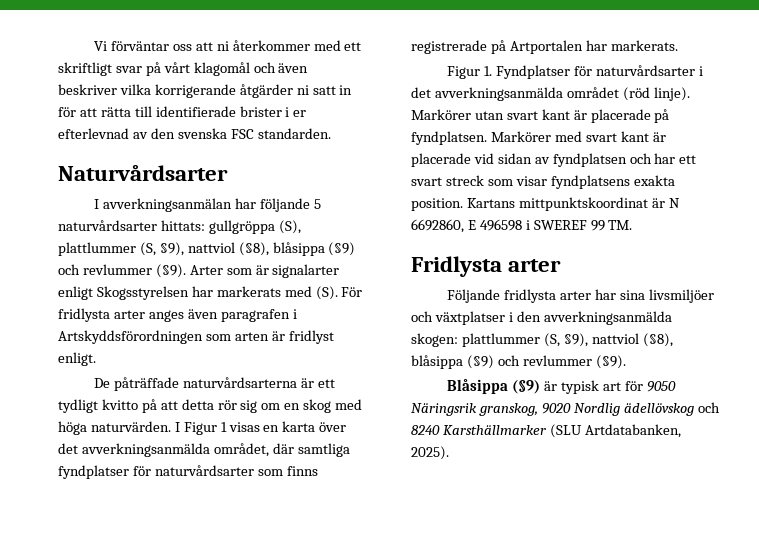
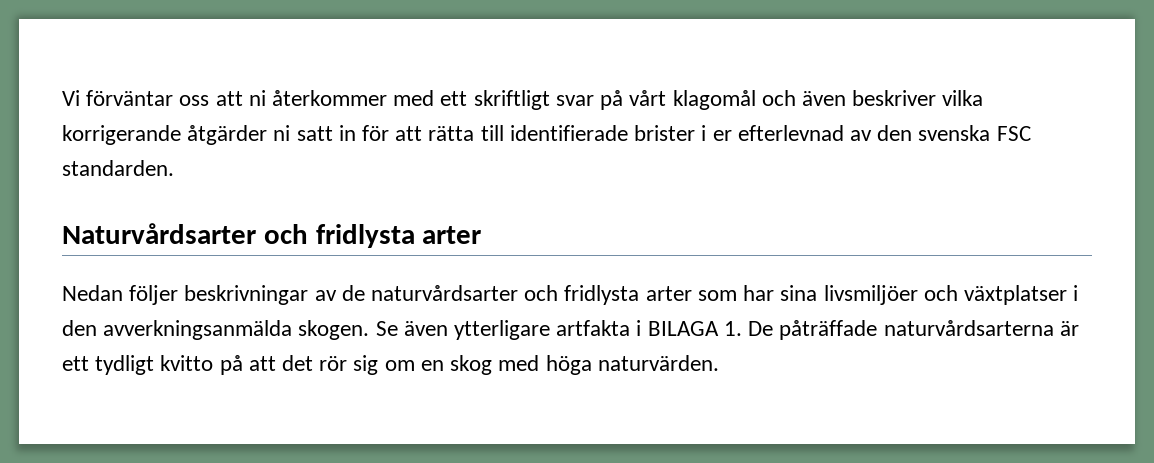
- Naturvårdsarter
- I avverkningsanmälan har följande 5 naturvårdsarter hittats: gullgröppa (S), plattlummer (S, §9), nattviol (§8), blåsippa (§9) och revlummer (§9). Arter som är signalarter enligt Skogsstyrelsen har markerats med (S). För fridlysta arter anges även paragrafen i Artskyddsförordningen som arten är fridlyst enligt.
- De påträffade naturvårdsarterna är ett tydligt kvitto på att detta rör sig om en skog med höga naturvärden. I Figur 1 visas en karta över det avverkningsanmälda området, där samtliga fyndplatser för naturvårdsarter som finns registrerade på Artportalen har markerats.
- Figur 1. Fyndplatser för naturvårdsarter i det avverkningsanmälda området (röd linje). Markörer utan svart kant är placerade på fyndplatsen. Markörer med svart kant är placerade vid sidan av fyndplatsen och har ett svart streck som visar fyndplatsens exakta position. Kartans mittpunktskoordinat är N 6692860, E 496598 i SWEREF 99 TM.
- Fridlysta arter
- Följande fridlysta arter har sina livsmiljöer och växtplatser i den avverkningsanmälda skogen: plattlummer (S, §9), nattviol (§8), blåsippa (§9) och revlummer (§9).
- Blåsippa (§9) är typisk art för 9050 Näringsrik granskog, 9020 Nordlig ädellövskog och 8240 Karsthällmarker (SLU Artdatabanken, 2025).
+ Naturvårdsarter och fridlysta arter
+ Nedan följer beskrivningar av de naturvårdsarter och fridlysta arter som har sina livsmiljöer och växtplatser i den avverkningsanmälda skogen. Se även ytterligare artfakta i BILAGA 1. De påträffade naturvårdsarterna är ett tydligt kvitto på att det rör sig om en skog med höga naturvärden.

